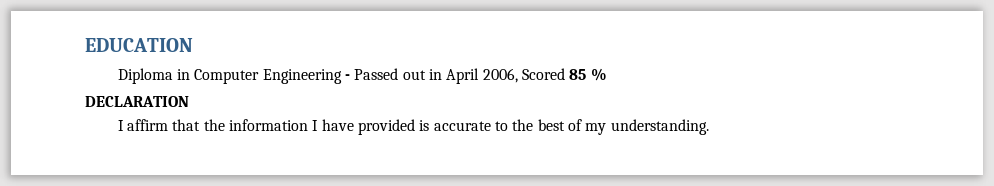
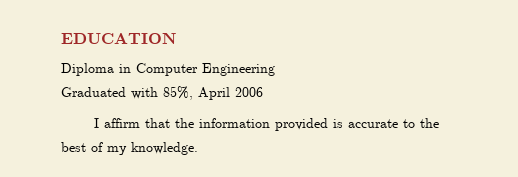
- Diploma in Computer Engineering - Passed out in April 2006, Scored 85 %
- DECLARATION
+ Diploma in Computer Engineering
+ Graduated with 85%, April 2006
- I affirm that the information I have provided is accurate to the best of my understanding.
+ I affirm that the information provided is accurate to the best of my knowledge.

